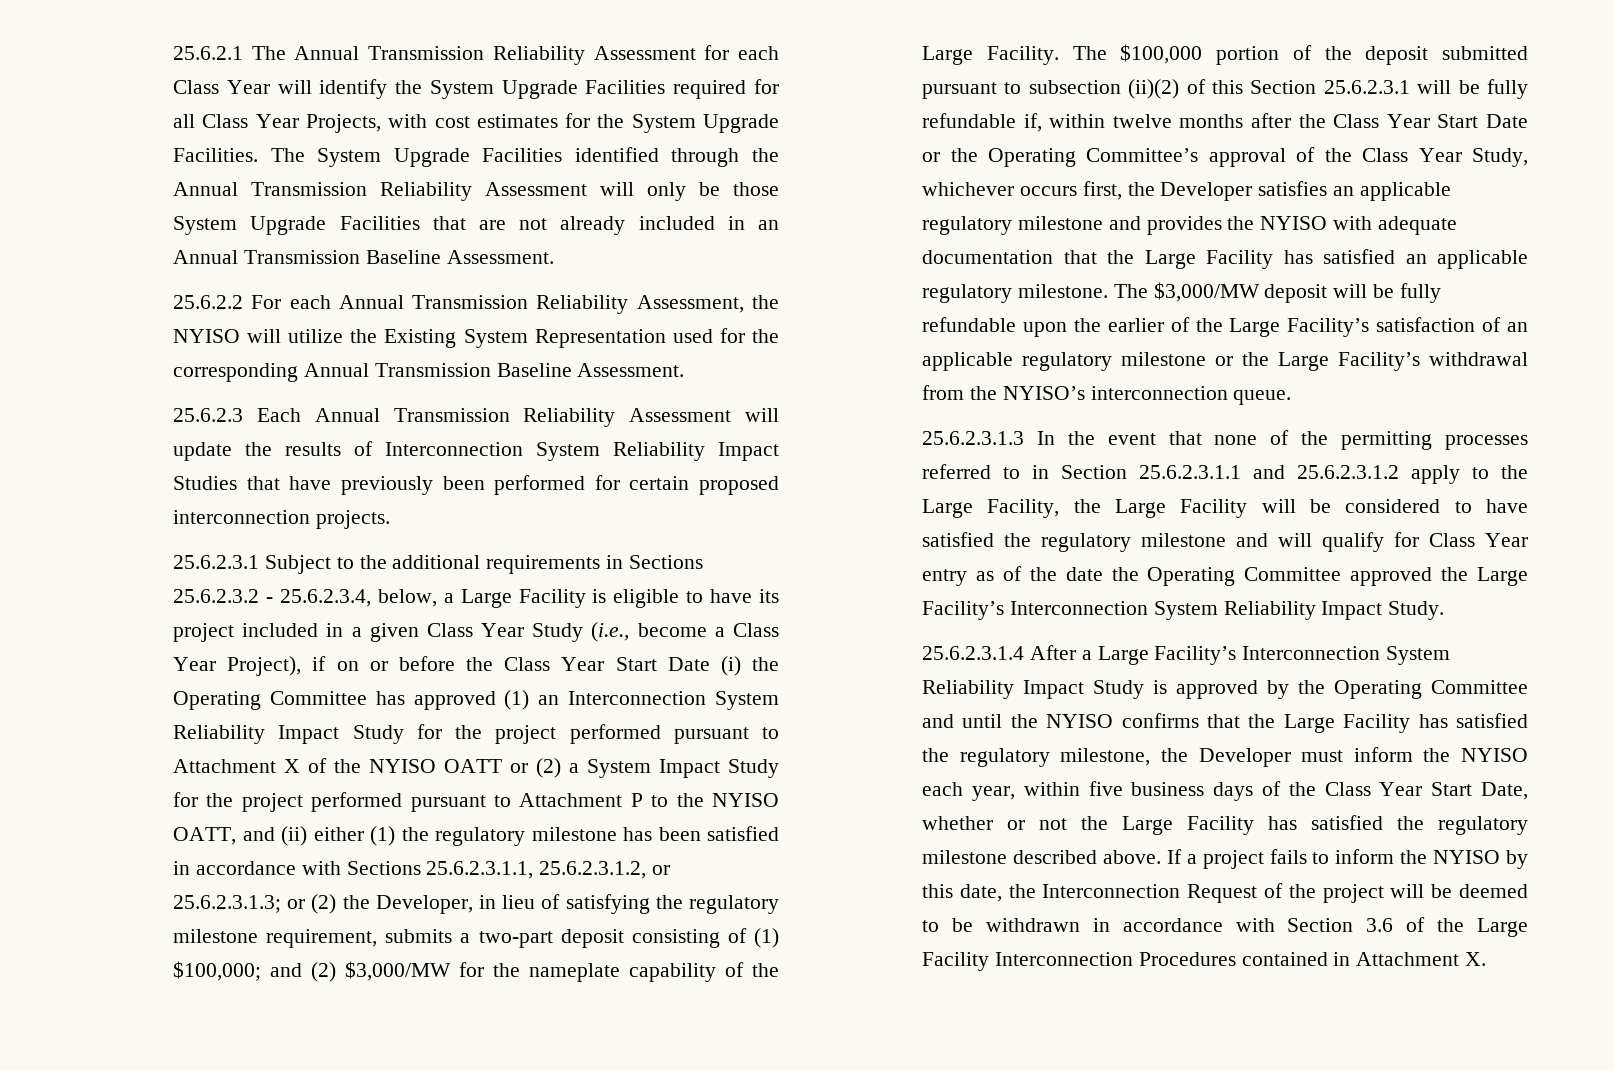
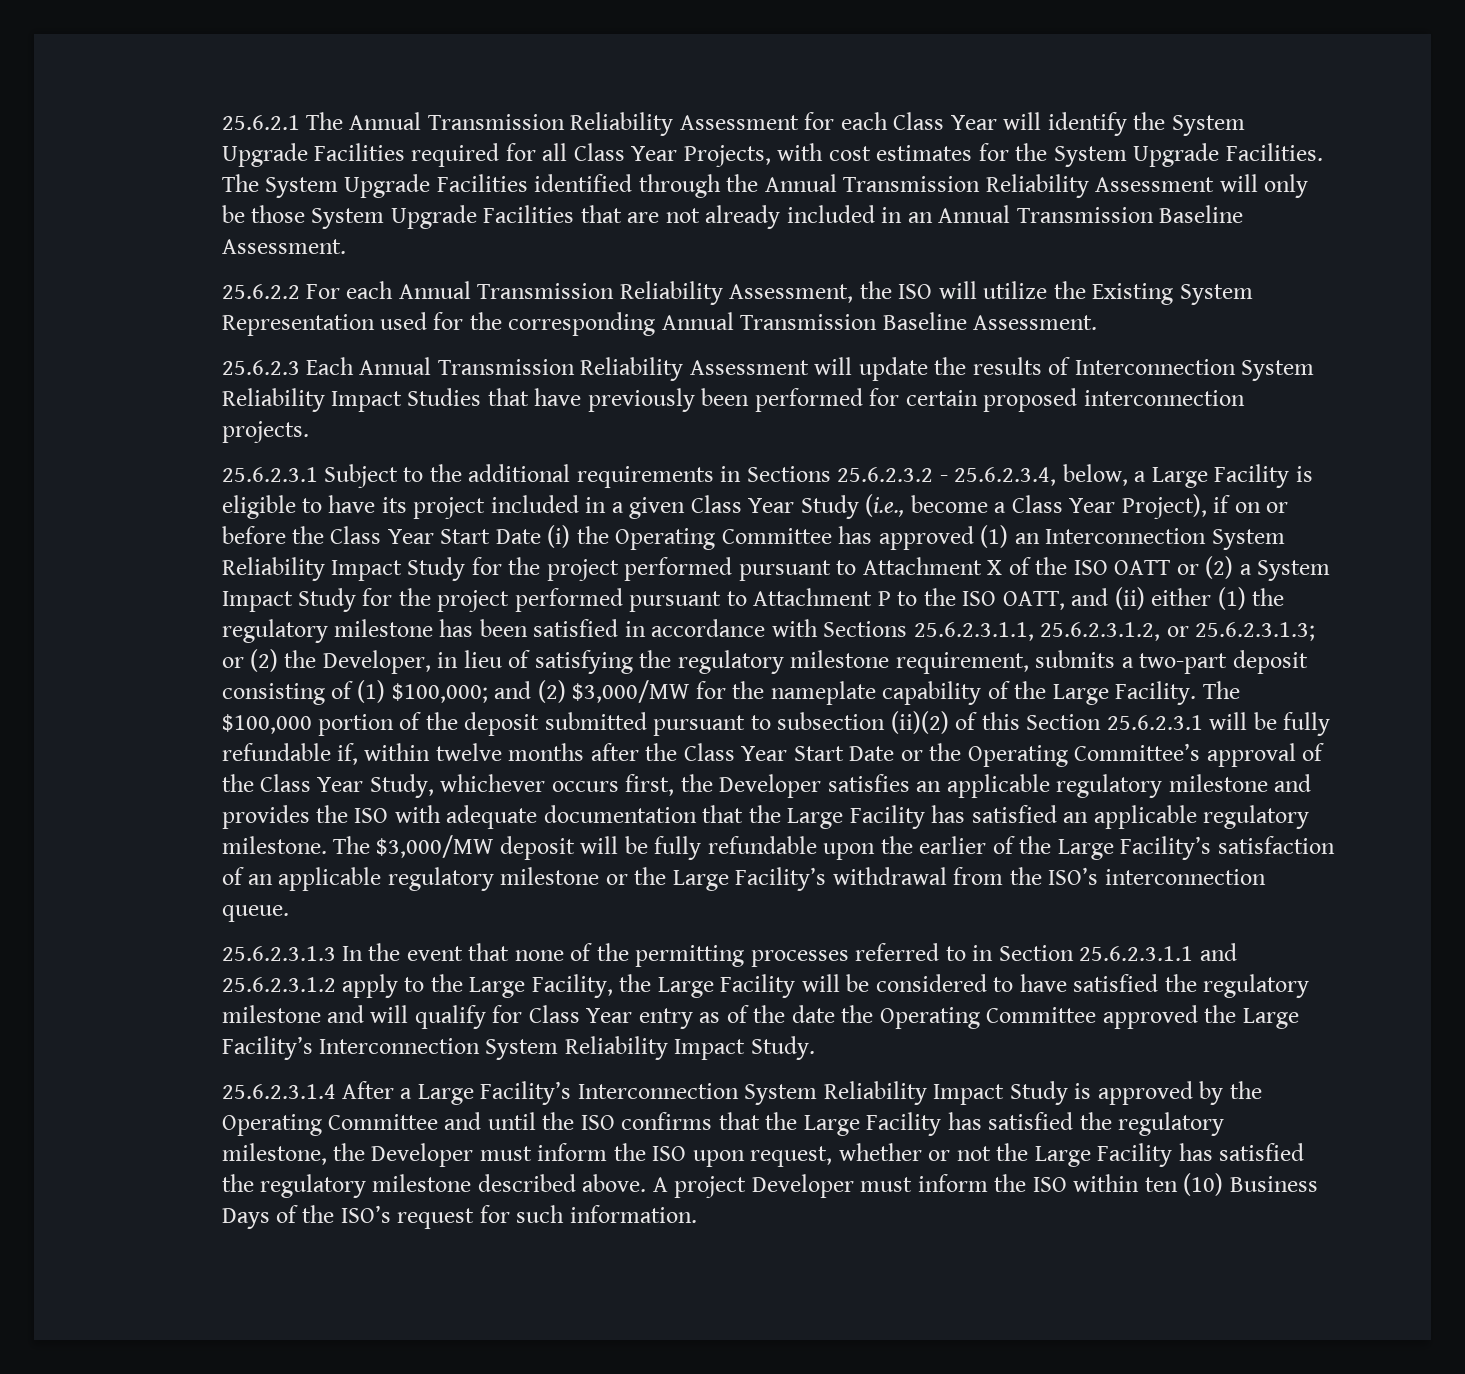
- 25.6.2.2 For each Annual Transmission Reliability Assessment, the NYISO will utilize the Existing System Representation used for the corresponding Annual Transmission Baseline Assessment.
+ 25.6.2.2 For each Annual Transmission Reliability Assessment, the ISO will utilize the Existing System Representation used for the corresponding Annual Transmission Baseline Assessment.
- 25.6.2.3.1 Subject to the additional requirements in Sections 25.6.2.3.2 - 25.6.2.3.4, below, a Large Facility is eligible to have its project included in a given Class Year Study (i.e., become a Class Year Project), if on or before the Class Year Start Date (i) the Operating Committee has approved (1) an Interconnection System Reliability Impact Study for the project performed pursuant to Attachment X of the NYISO OATT or (2) a System Impact Study for the project performed pursuant to Attachment P to the NYISO OATT, and (ii) either (1) the regulatory milestone has been satisfied in accordance with Sections 25.6.2.3.1.1, 25.6.2.3.1.2, or 25.6.2.3.1.3;
+ 25.6.2.3.1 Subject to the additional requirements in Sections 25.6.2.3.2 - 25.6.2.3.4, below, a Large Facility is eligible to have its project included in a given Class Year Study (i.e., become a Class Year Project), if on or before the Class Year Start Date (i) the Operating Committee has approved (1) an Interconnection System Reliability Impact Study for the project performed pursuant to Attachment X of the ISO OATT or (2) a System Impact Study for the project performed pursuant to Attachment P to the ISO OATT, and (ii) either (1) the regulatory milestone has been satisfied in accordance with Sections 25.6.2.3.1.1, 25.6.2.3.1.2, or 25.6.2.3.1.3;
- The $100,000 portion of the deposit submitted pursuant to subsection (ii)(2) of this Section 25.6.2.3.1 will be fully refundable if, within twelve months after the Class Year Start Date or the Operating Committee’s approval of the Class Year Study, whichever occurs first, the Developer satisfies an applicable regulatory milestone and provides the NYISO with adequate documentation that the Large Facility has satisfied an applicable regulatory milestone.
+ The $100,000 portion of the deposit submitted pursuant to subsection (ii)(2) of this Section 25.6.2.3.1 will be fully refundable if, within twelve months after the Class Year Start Date or the Operating Committee’s approval of the Class Year Study, whichever occurs first, the Developer satisfies an applicable regulatory milestone and provides the ISO with adequate documentation that the Large Facility has satisfied an applicable regulatory milestone.
- The $3,000/MW deposit will be fully refundable upon the earlier of the Large Facility’s satisfaction of an applicable regulatory milestone or the Large Facility’s withdrawal from the NYISO’s interconnection queue.
+ The $3,000/MW deposit will be fully refundable upon the earlier of the Large Facility’s satisfaction of an applicable regulatory milestone or the Large Facility’s withdrawal from the ISO’s interconnection queue.
- 25.6.2.3.1.4 After a Large Facility’s Interconnection System Reliability Impact Study is approved by the Operating Committee and until the NYISO confirms that the Large Facility has satisfied the regulatory milestone, the Developer must inform the NYISO each year, within five business days of the Class Year Start Date, whether or not the Large Facility has satisfied the regulatory milestone described above.
+ 25.6.2.3.1.4 After a Large Facility’s Interconnection System Reliability Impact Study is approved by the Operating Committee and until the ISO confirms that the Large Facility has satisfied the regulatory milestone, the Developer must inform the ISO upon request, whether or not the Large Facility has satisfied the regulatory milestone described above.
- If a project fails to inform the NYISO by this date, the Interconnection Request of the project will be deemed to be withdrawn in accordance with Section 3.6 of the Large Facility Interconnection Procedures contained in Attachment X.
+ A project Developer must inform the ISO within ten (10) Business Days of the ISO’s request for such information.

